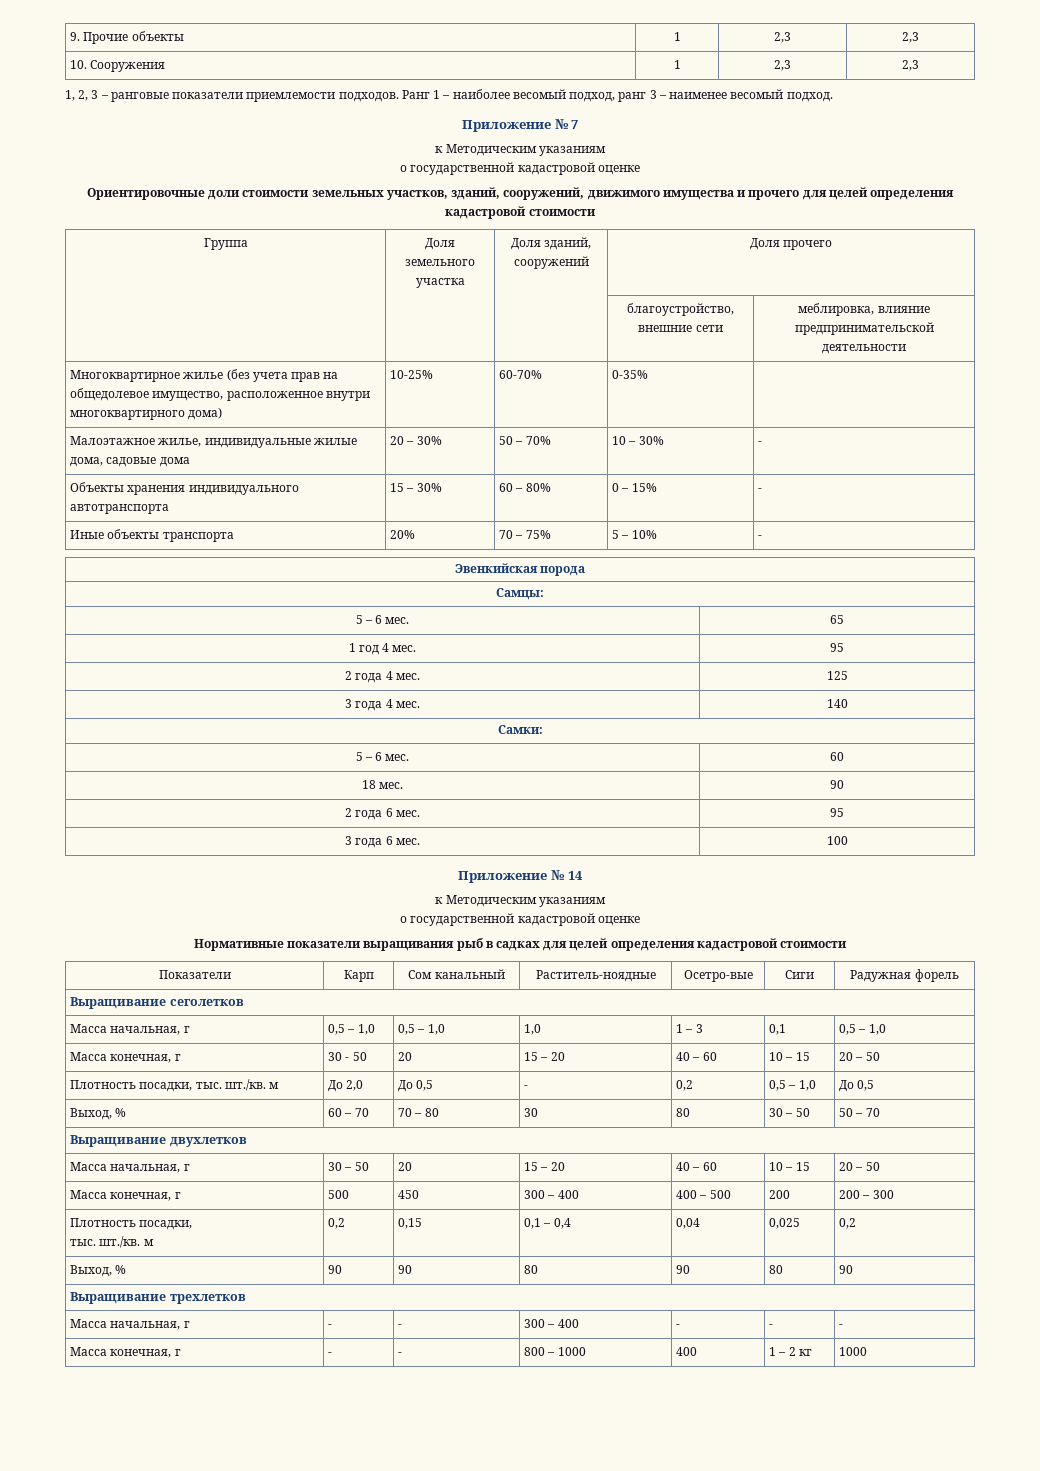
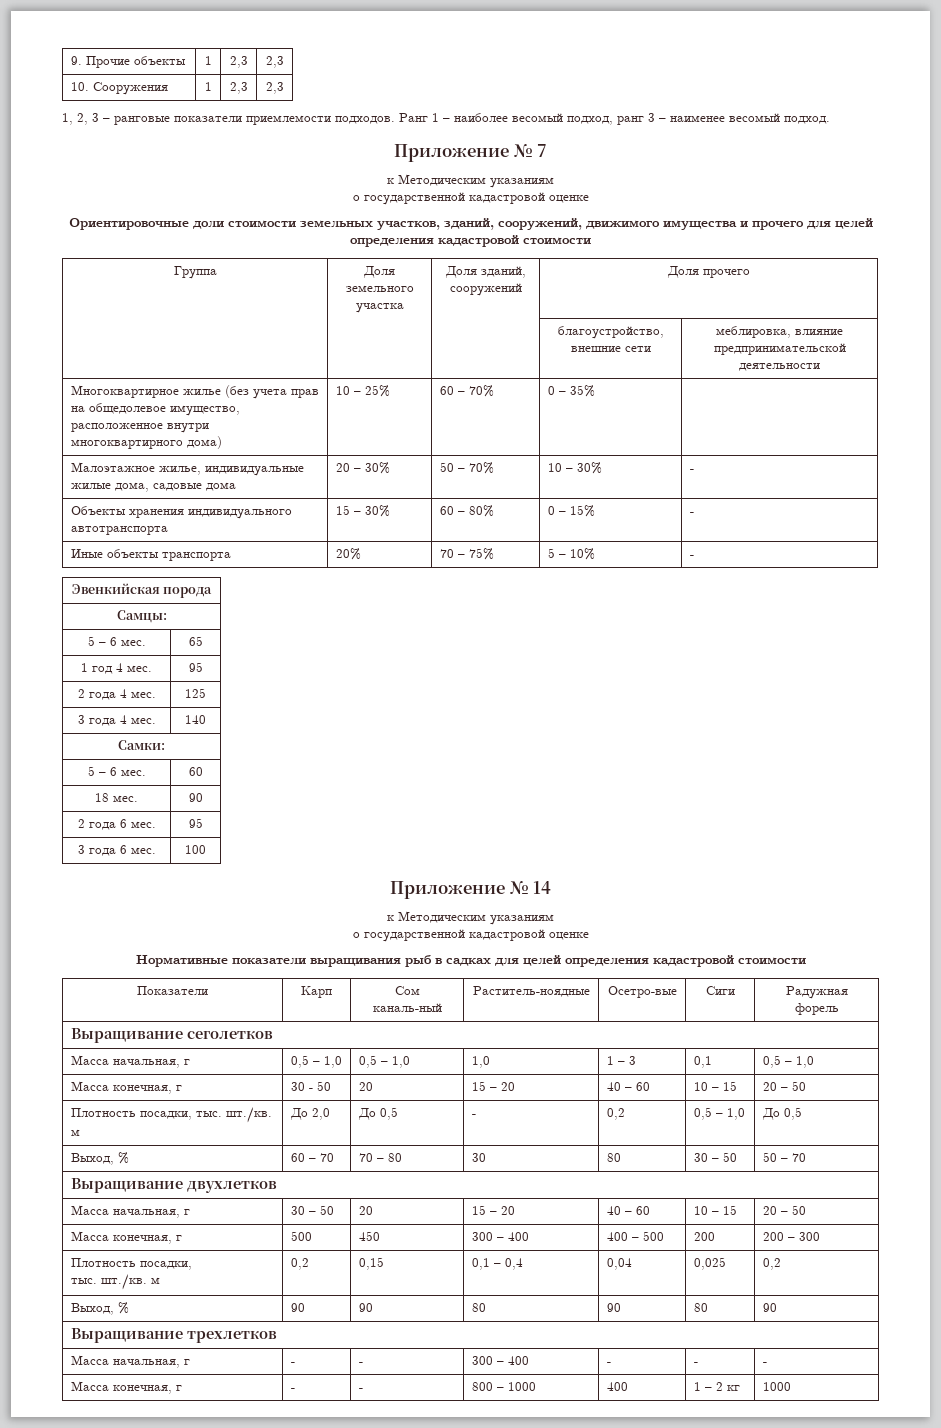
- Многоквартирное жилье (без учета прав на общедолевое имущество, расположенное внутри многоквартирного дома) | 10-25% | 60-70% | 0-35% |
+ Многоквартирное жилье (без учета прав на общедолевое имущество, расположенное внутри многоквартирного дома) | 10 – 25% | 60 – 70% | 0 – 35% |
- Показатели | Карп | Сом канальный | Раститель-ноядные | Осетро-вые | Сиги | Радужная форель
+ Показатели | Карп | Сом каналь-ный | Раститель-ноядные | Осетро-вые | Сиги | Радужная форель

